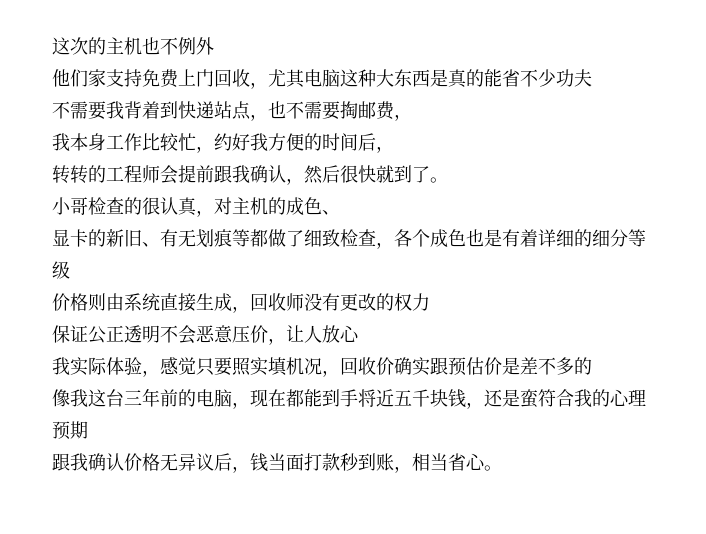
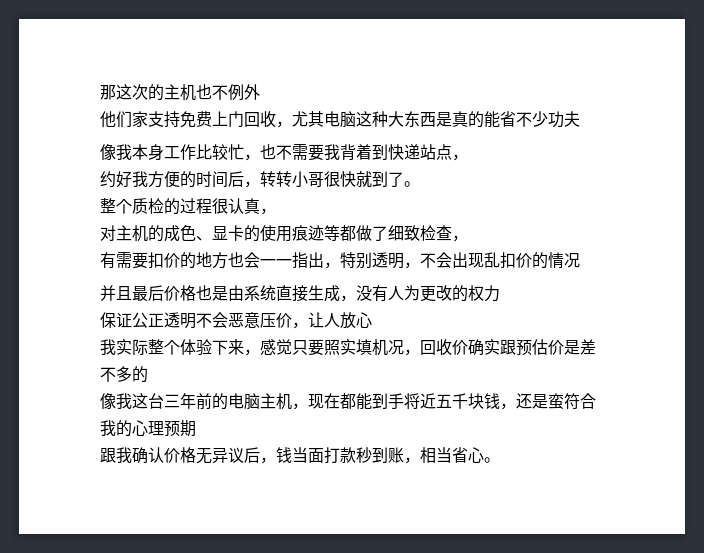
- 这次的主机也不例外
+ 那这次的主机也不例外
- 不需要我背着到快递站点，也不需要掏邮费，
- 我本身工作比较忙，约好我方便的时间后，
- 转转的工程师会提前跟我确认，然后很快就到了。
+ 像我本身工作比较忙，也不需要我背着到快递站点，
+ 约好我方便的时间后，转转小哥很快就到了。
- 小哥检查的很认真，对主机的成色、
- 显卡的新旧、有无划痕等都做了细致检查，各个成色也是有着详细的细分等级
- 价格则由系统直接生成，回收师没有更改的权力
+ 整个质检的过程很认真，
+ 对主机的成色、显卡的使用痕迹等都做了细致检查，
+ 有需要扣价的地方也会一一指出，特别透明，不会出现乱扣价的情况
+ 并且最后价格也是由系统直接生成，没有人为更改的权力
- 我实际体验，感觉只要照实填机况，回收价确实跟预估价是差不多的
+ 我实际整个体验下来，感觉只要照实填机况，回收价确实跟预估价是差不多的
- 像我这台三年前的电脑，现在都能到手将近五千块钱，还是蛮符合我的心理预期
+ 像我这台三年前的电脑主机，现在都能到手将近五千块钱，还是蛮符合我的心理预期

